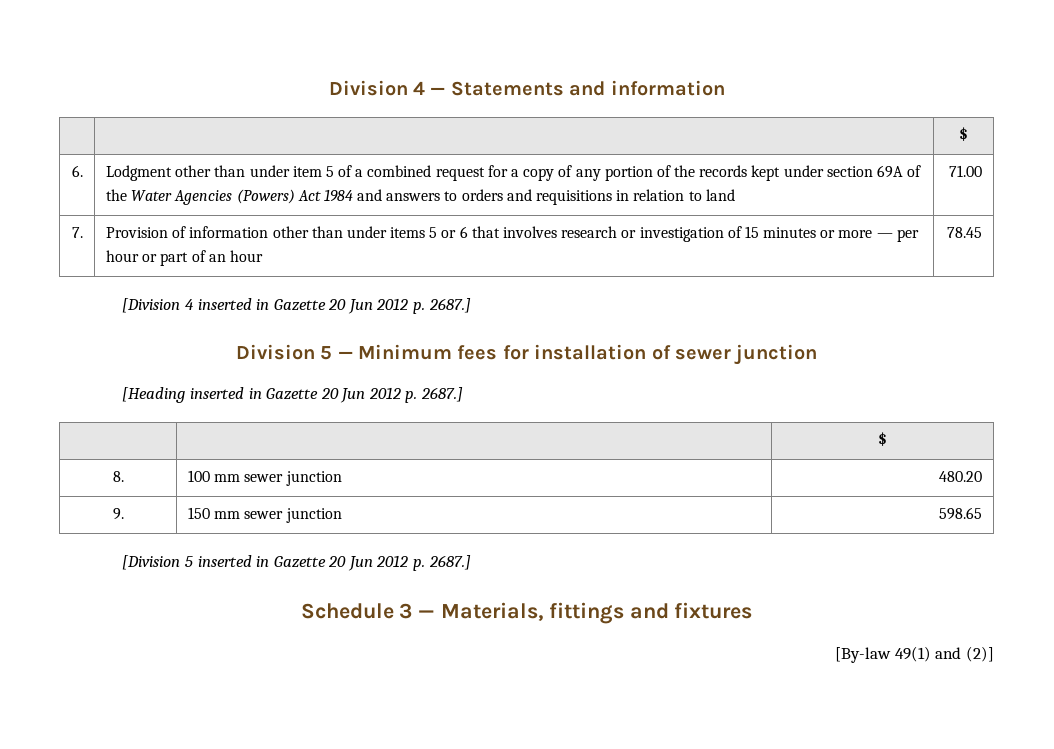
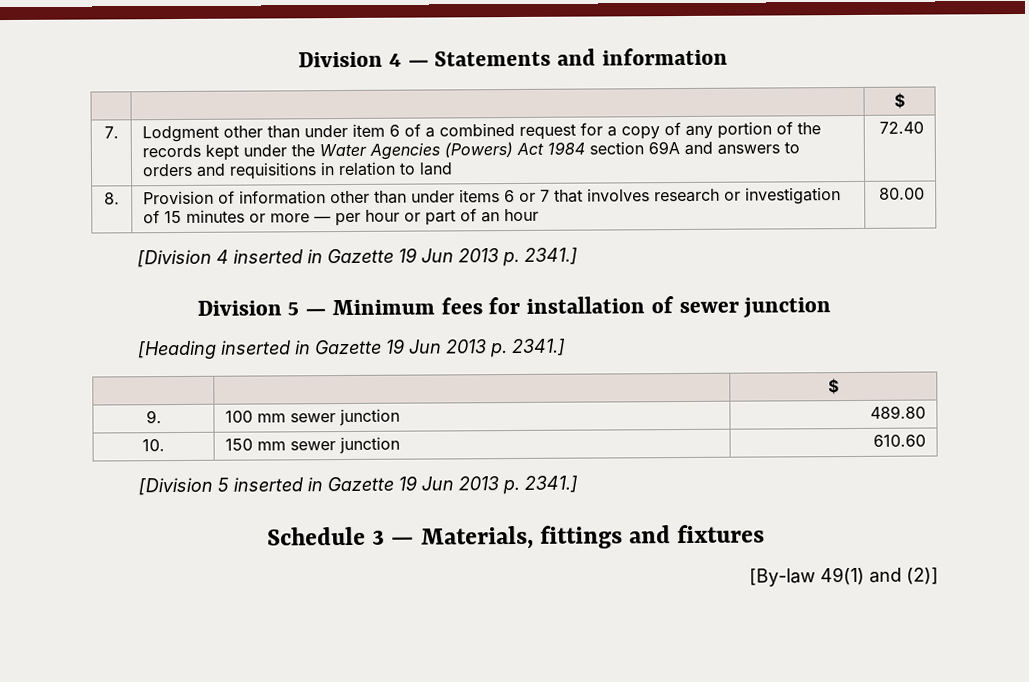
- 6.
+ 7.
- Lodgment other than under item 5 of a combined request for a copy of any portion of the records kept under section 69A of the Water Agencies (Powers) Act 1984 and answers to orders and requisitions in relation to land
+ Lodgment other than under item 6 of a combined request for a copy of any portion of the records kept under the Water Agencies (Powers) Act 1984 section 69A and answers to orders and requisitions in relation to land
- 71.00
- 7. | Provision of information other than under items 5 or 6 that involves research or investigation of 15 minutes or more — per hour or part of an hour | 78.45
+ 72.40
+ 8. | Provision of information other than under items 6 or 7 that involves research or investigation of 15 minutes or more — per hour or part of an hour | 80.00
- [Division 4 inserted in Gazette 20 Jun 2012 p. 2687.]
+ [Division 4 inserted in Gazette 19 Jun 2013 p. 2341.]
- [Heading inserted in Gazette 20 Jun 2012 p. 2687.]
+ [Heading inserted in Gazette 19 Jun 2013 p. 2341.]
  | | $
- 8. | 100 mm sewer junction | 480.20
- 9. | 150 mm sewer junction | 598.65
+ 9. | 100 mm sewer junction | 489.80
+ 10. | 150 mm sewer junction | 610.60
- [Division 5 inserted in Gazette 20 Jun 2012 p. 2687.]
+ [Division 5 inserted in Gazette 19 Jun 2013 p. 2341.]

